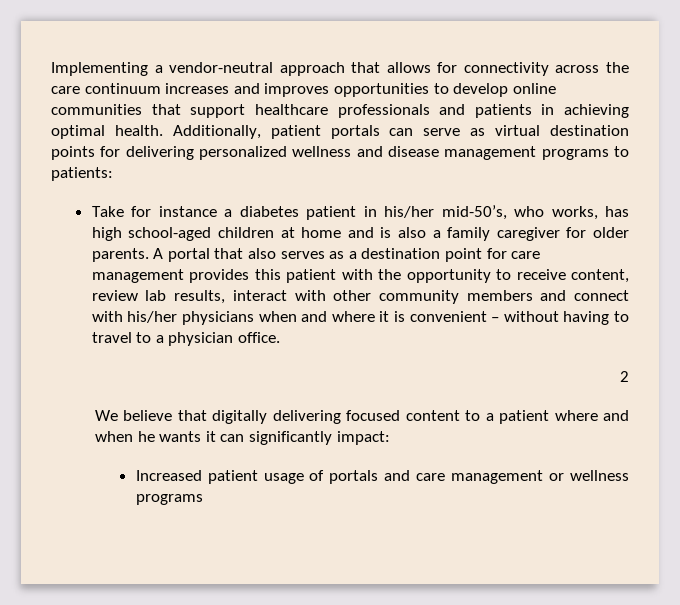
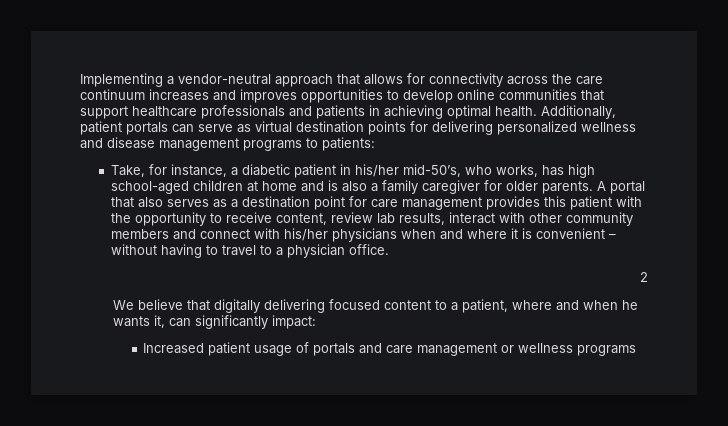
- Take for instance a diabetes patient in his/her mid-50’s, who works, has high school-aged children at home and is also a family caregiver for older parents.
+ Take, for instance, a diabetic patient in his/her mid-50’s, who works, has high school-aged children at home and is also a family caregiver for older parents.
- We believe that digitally delivering focused content to a patient where and when he wants it can significantly impact:
+ We believe that digitally delivering focused content to a patient, where and when he wants it, can significantly impact:

